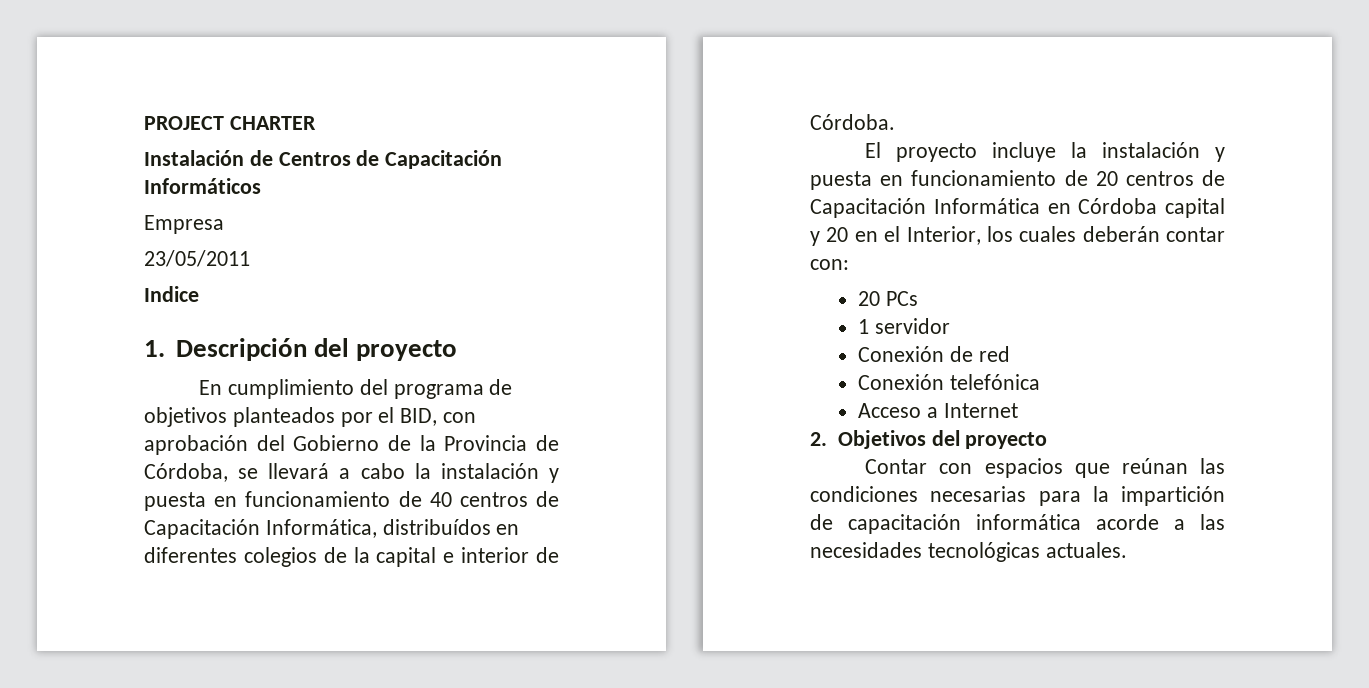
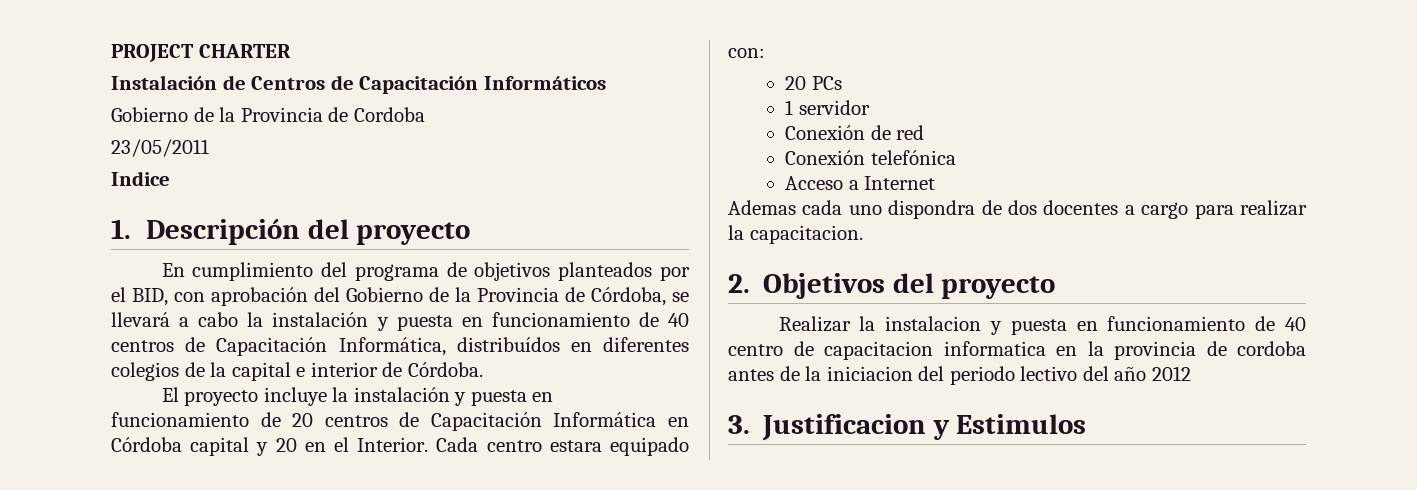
- Empresa
+ Gobierno de la Provincia de Cordoba
- El proyecto incluye la instalación y puesta en funcionamiento de 20 centros de Capacitación Informática en Córdoba capital y 20 en el Interior, los cuales deberán contar con:
+ El proyecto incluye la instalación y puesta en funcionamiento de 20 centros de Capacitación Informática en Córdoba capital y 20 en el Interior. Cada centro estara equipado con:
+ Ademas cada uno dispondra de dos docentes a cargo para realizar la capacitacion.
  2. Objetivos del proyecto
- Contar con espacios que reúnan las condiciones necesarias para la impartición de capacitación informática acorde a las necesidades tecnológicas actuales.
+ Realizar la instalacion y puesta en funcionamiento de 40 centro de capacitacion informatica en la provincia de cordoba antes de la iniciacion del periodo lectivo del año 2012
+ 3. Justificacion y Estimulos

